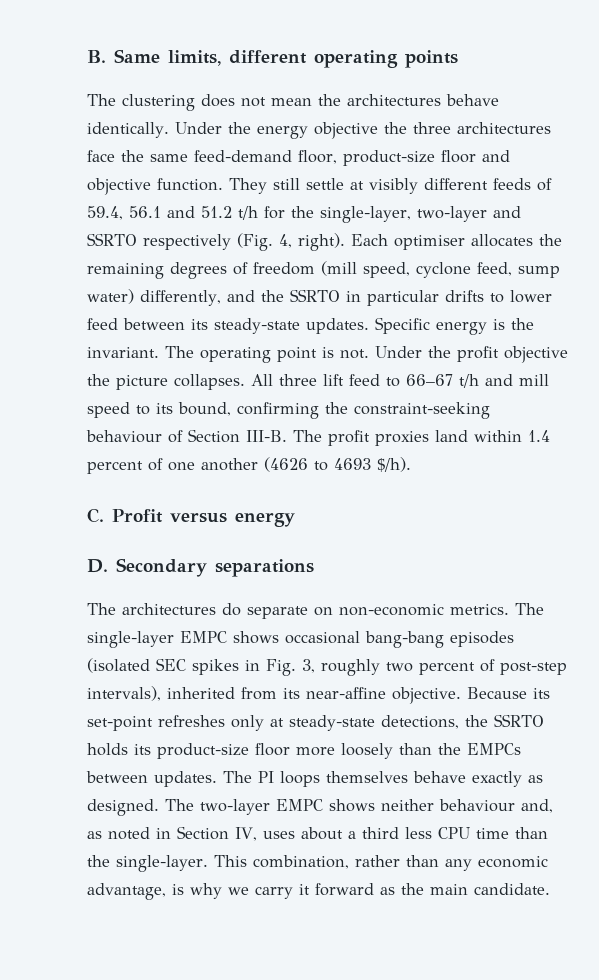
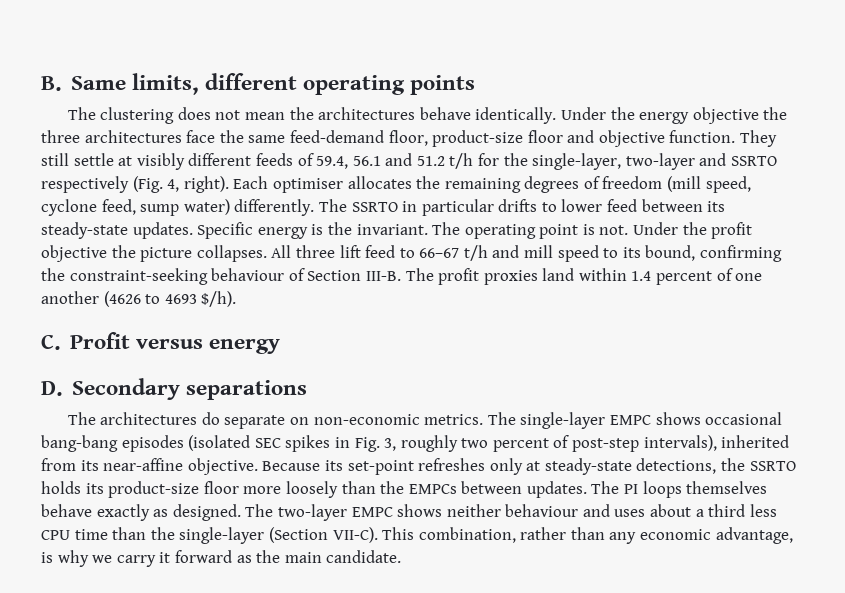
- Each optimiser allocates the remaining degrees of freedom (mill speed, cyclone feed, sump water) differently, and the SSRTO in particular drifts to lower feed between its steady-state updates.
+ Each optimiser allocates the remaining degrees of freedom (mill speed, cyclone feed, sump water) differently. The SSRTO in particular drifts to lower feed between its steady-state updates.
- The two-layer EMPC shows neither behaviour and, as noted in Section IV, uses about a third less CPU time than the single-layer.
+ The two-layer EMPC shows neither behaviour and uses about a third less CPU time than the single-layer (Section VII-C).

